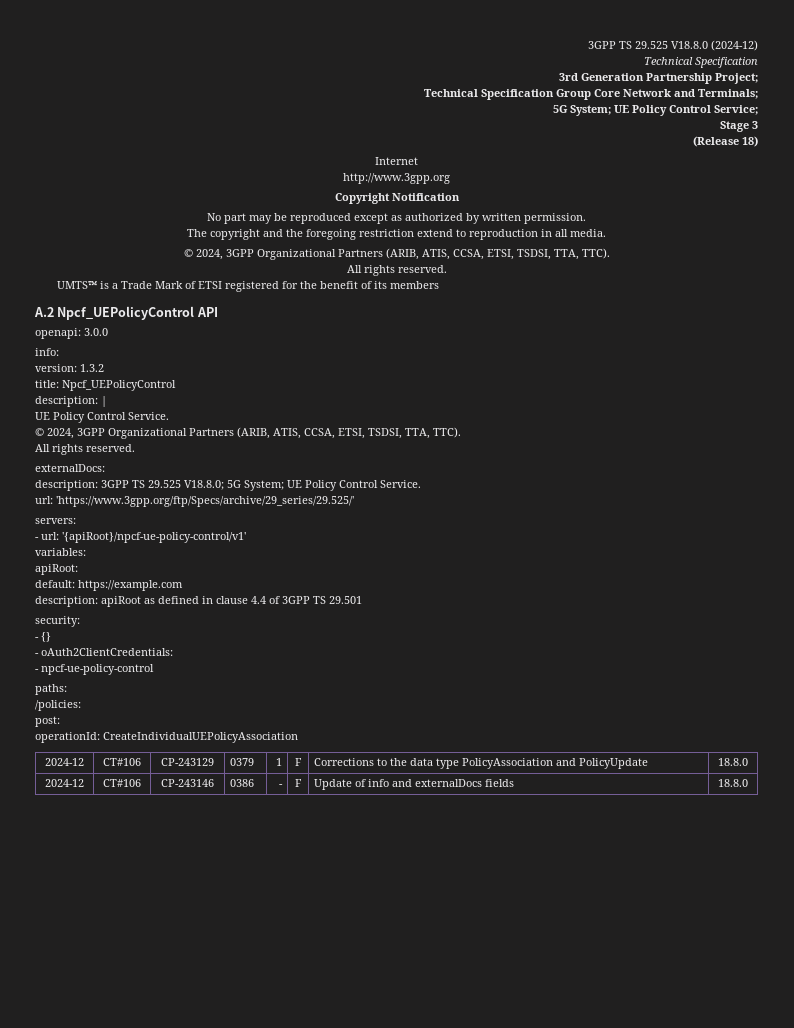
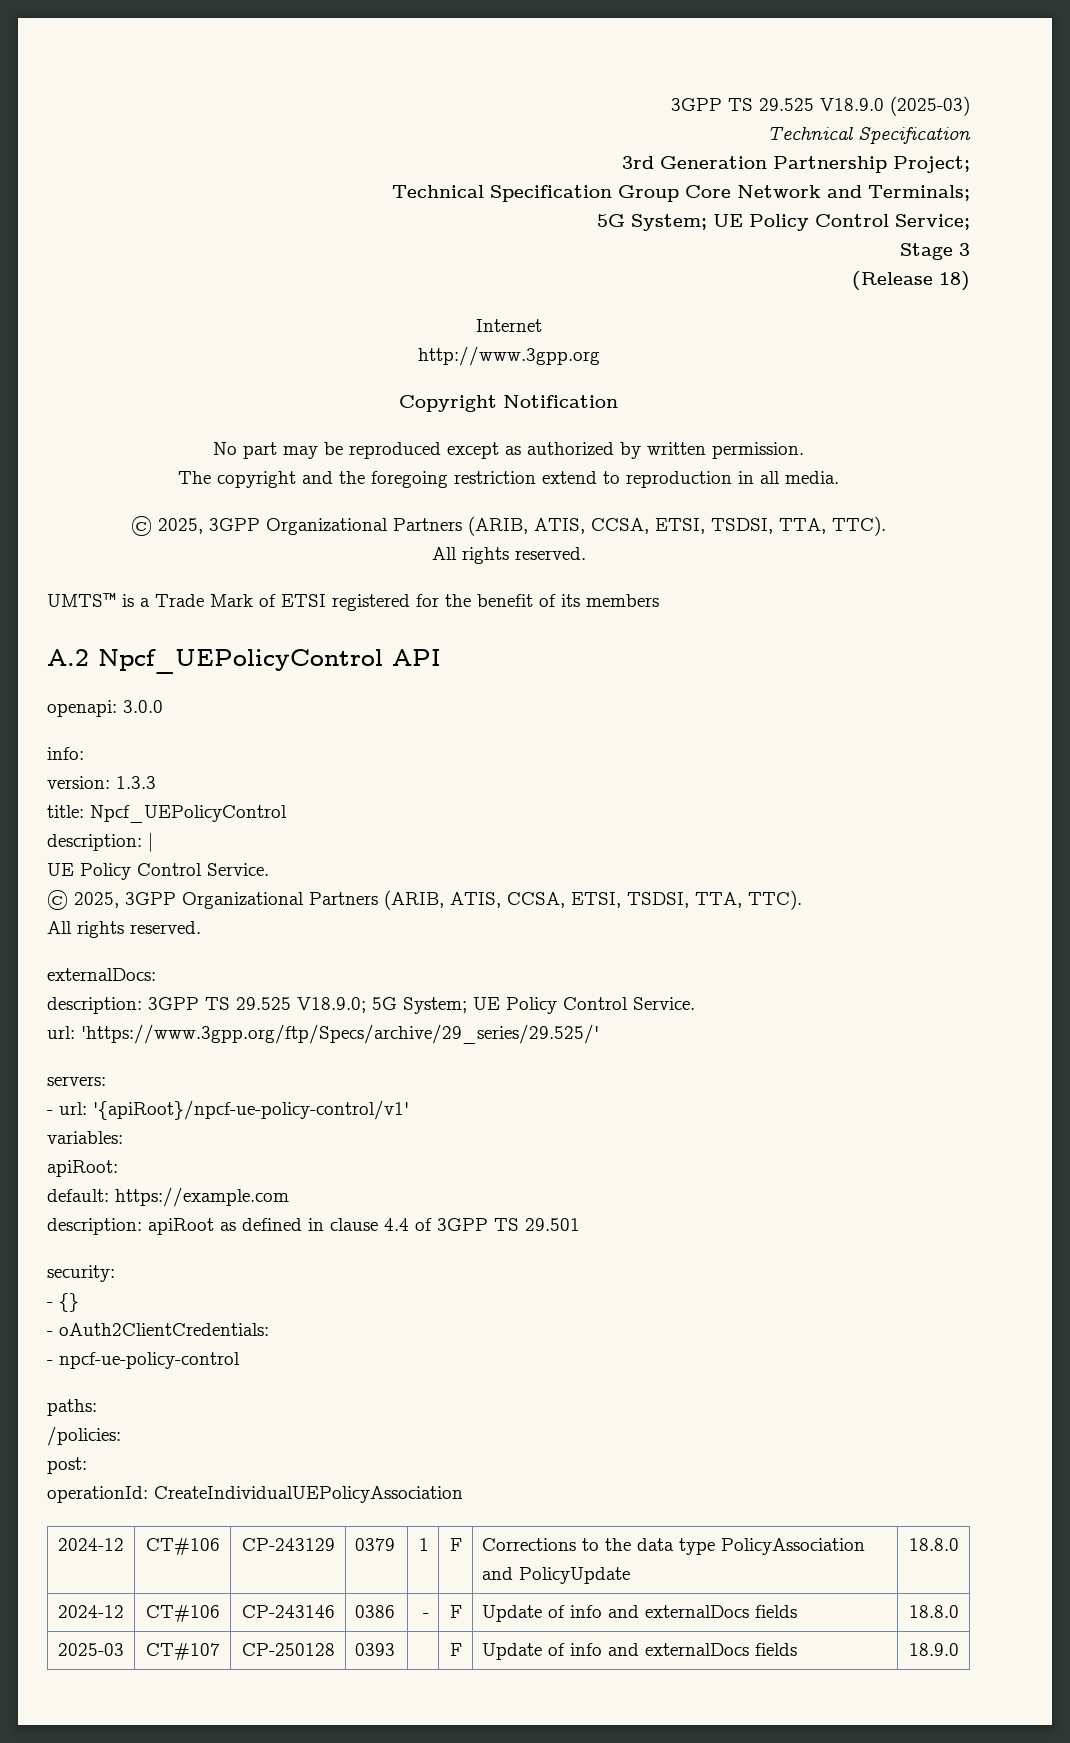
- 3GPP TS 29.525 V18.8.0 (2024-12)
+ 3GPP TS 29.525 V18.9.0 (2025-03)
  The copyright and the foregoing restriction extend to reproduction in all media.
- © 2024, 3GPP Organizational Partners (ARIB, ATIS, CCSA, ETSI, TSDSI, TTA, TTC).
+ © 2025, 3GPP Organizational Partners (ARIB, ATIS, CCSA, ETSI, TSDSI, TTA, TTC).
- version: 1.3.2
+ version: 1.3.3
  description: |
  UE Policy Control Service.
- © 2024, 3GPP Organizational Partners (ARIB, ATIS, CCSA, ETSI, TSDSI, TTA, TTC).
+ © 2025, 3GPP Organizational Partners (ARIB, ATIS, CCSA, ETSI, TSDSI, TTA, TTC).
- description: 3GPP TS 29.525 V18.8.0; 5G System; UE Policy Control Service.
+ description: 3GPP TS 29.525 V18.9.0; 5G System; UE Policy Control Service.
+ 2025-03 | CT#107 | CP-250128 | 0393 | | F | Update of info and externalDocs fields | 18.9.0

